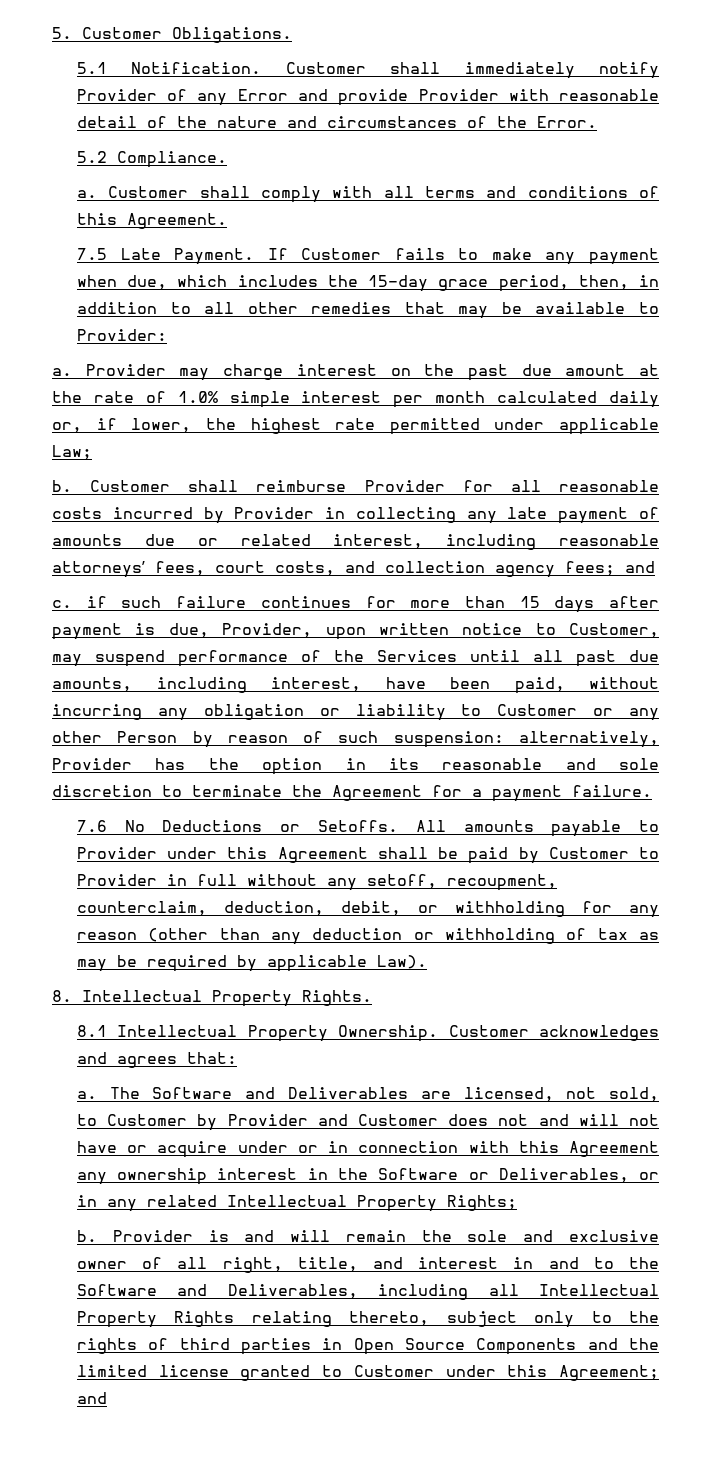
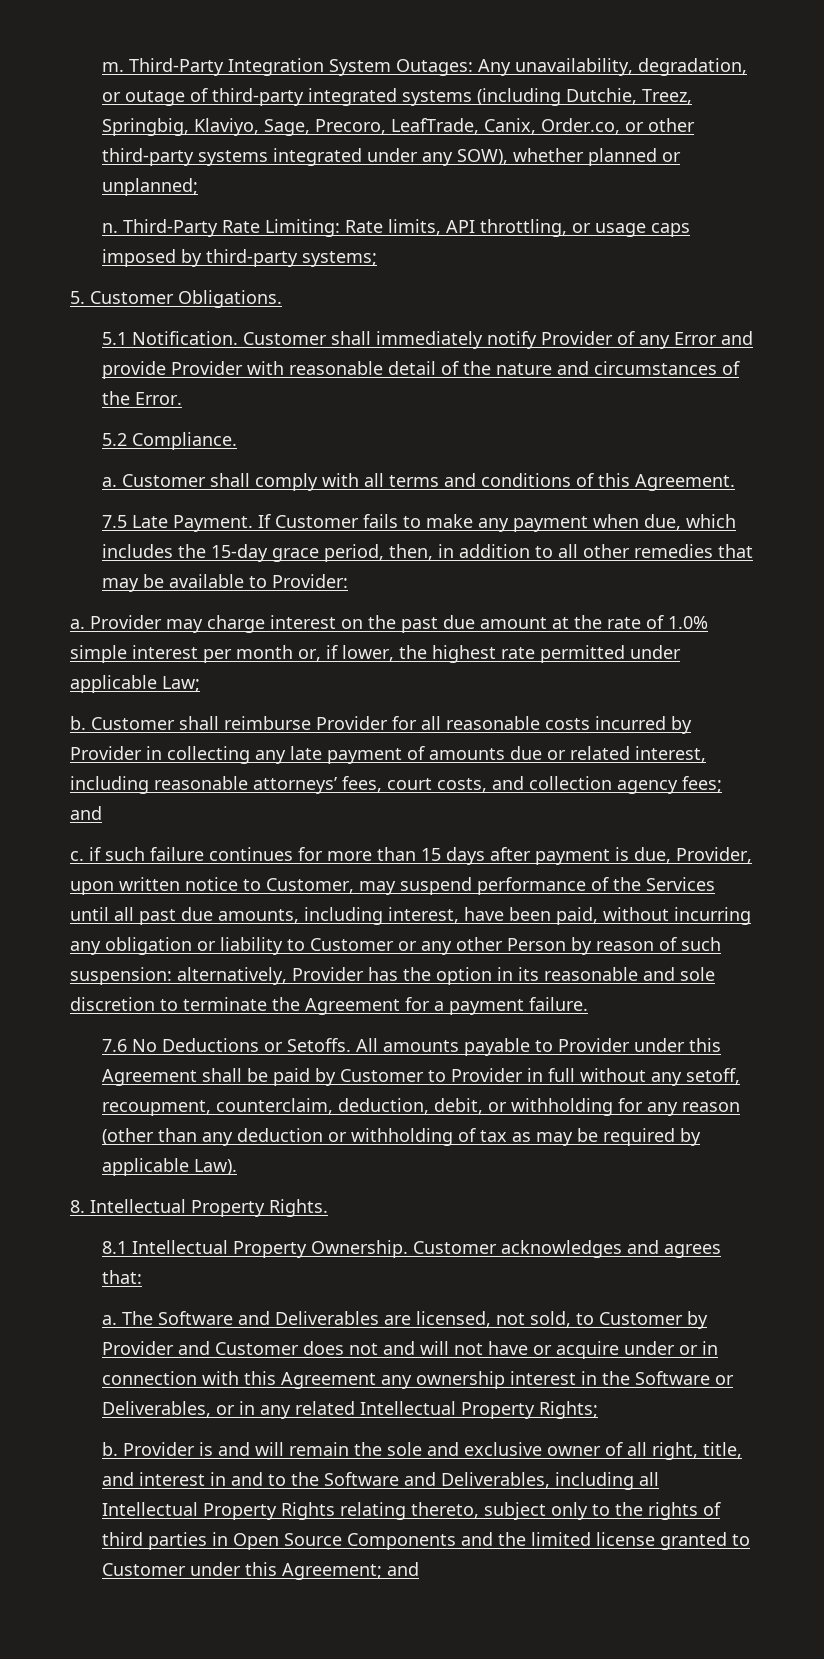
+ m. Third-Party Integration System Outages: Any unavailability, degradation, or outage of third-party integrated systems (including Dutchie, Treez, Springbig, Klaviyo, Sage, Precoro, LeafTrade, Canix, Order.co, or other third-party systems integrated under any SOW), whether planned or unplanned;
+ n. Third-Party Rate Limiting: Rate limits, API throttling, or usage caps imposed by third-party systems;
- Provider may charge interest on the past due amount at the rate of 1.0% simple interest per month calculated daily or, if lower, the highest rate permitted under applicable Law;
+ Provider may charge interest on the past due amount at the rate of 1.0% simple interest per month or, if lower, the highest rate permitted under applicable Law;

